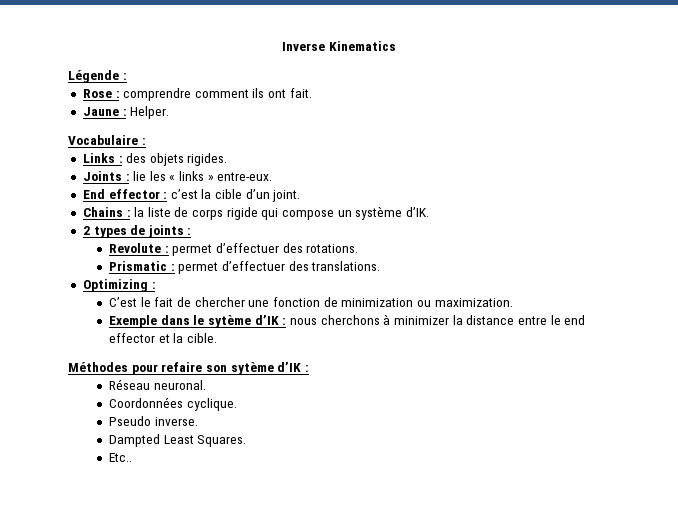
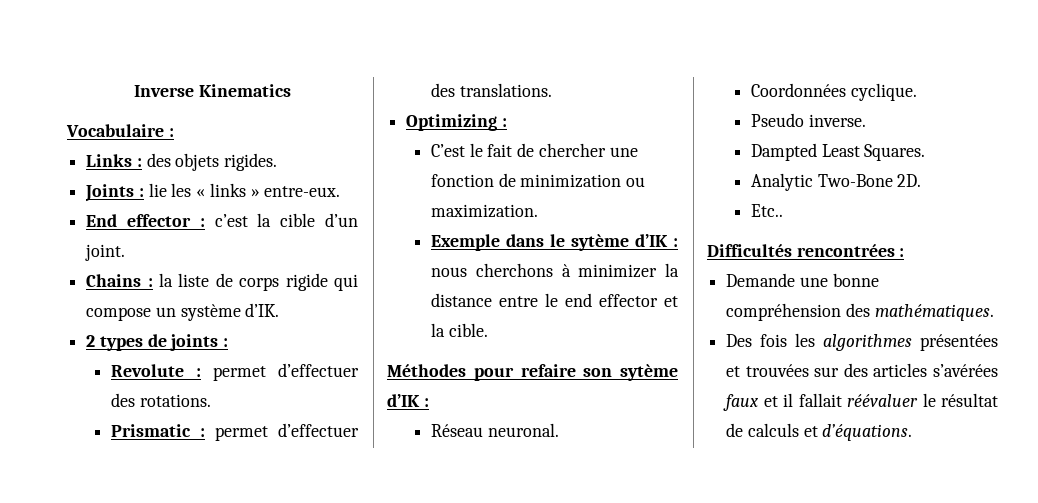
- Légende :
- Rose : comprendre comment ils ont fait.
- Jaune : Helper.
+ Analytic Two-Bone 2D.
  Etc..
+ Difficultés rencontrées :
+ Demande une bonne compréhension des mathématiques.
+ Des fois les algorithmes présentées et trouvées sur des articles s’avérées faux et il fallait réévaluer le résultat de calculs et d’équations.

